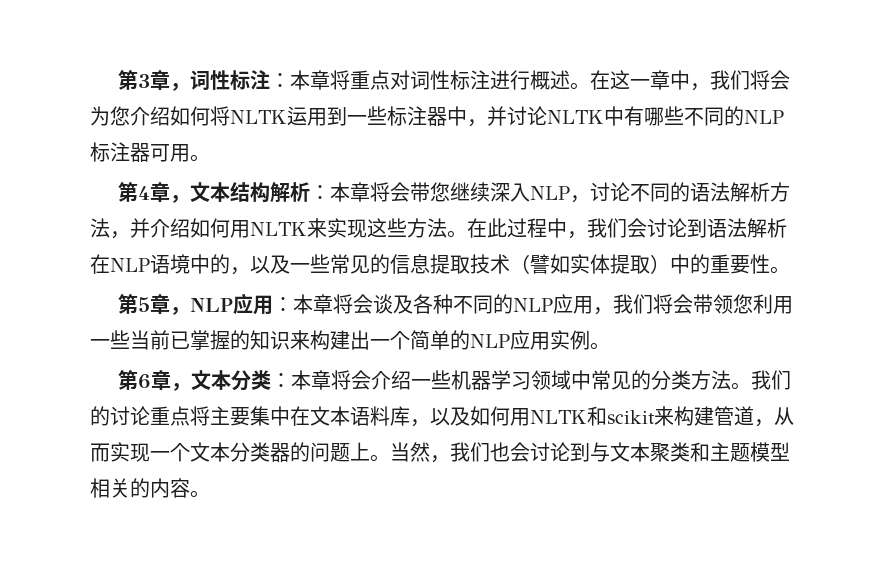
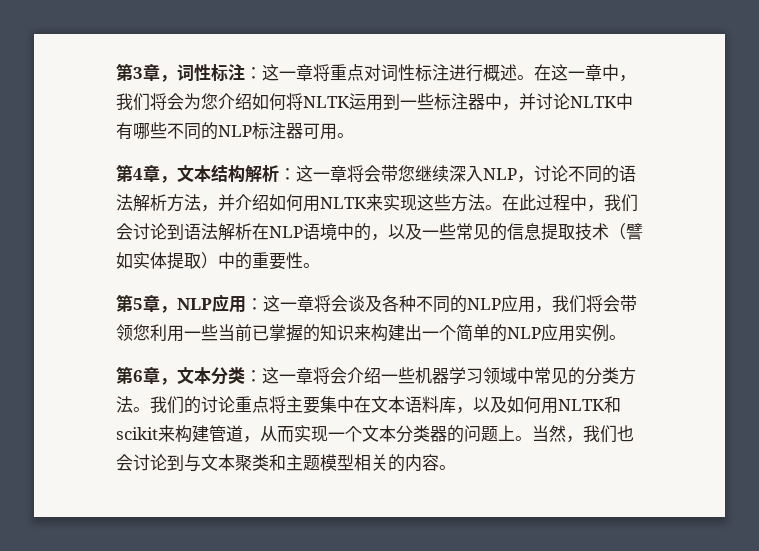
- 第3章，词性标注：本章将重点对词性标注进行概述。
+ 第3章，词性标注：这一章将重点对词性标注进行概述。
- 第4章，文本结构解析：本章将会带您继续深入NLP，讨论不同的语法解析方法，并介绍如何用NLTK来实现这些方法。
+ 第4章，文本结构解析：这一章将会带您继续深入NLP，讨论不同的语法解析方法，并介绍如何用NLTK来实现这些方法。
- 第5章，NLP应用：本章将会谈及各种不同的NLP应用，我们将会带领您利用一些当前已掌握的知识来构建出一个简单的NLP应用实例。
+ 第5章，NLP应用：这一章将会谈及各种不同的NLP应用，我们将会带领您利用一些当前已掌握的知识来构建出一个简单的NLP应用实例。
- 第6章，文本分类：本章将会介绍一些机器学习领域中常见的分类方法。
+ 第6章，文本分类：这一章将会介绍一些机器学习领域中常见的分类方法。

